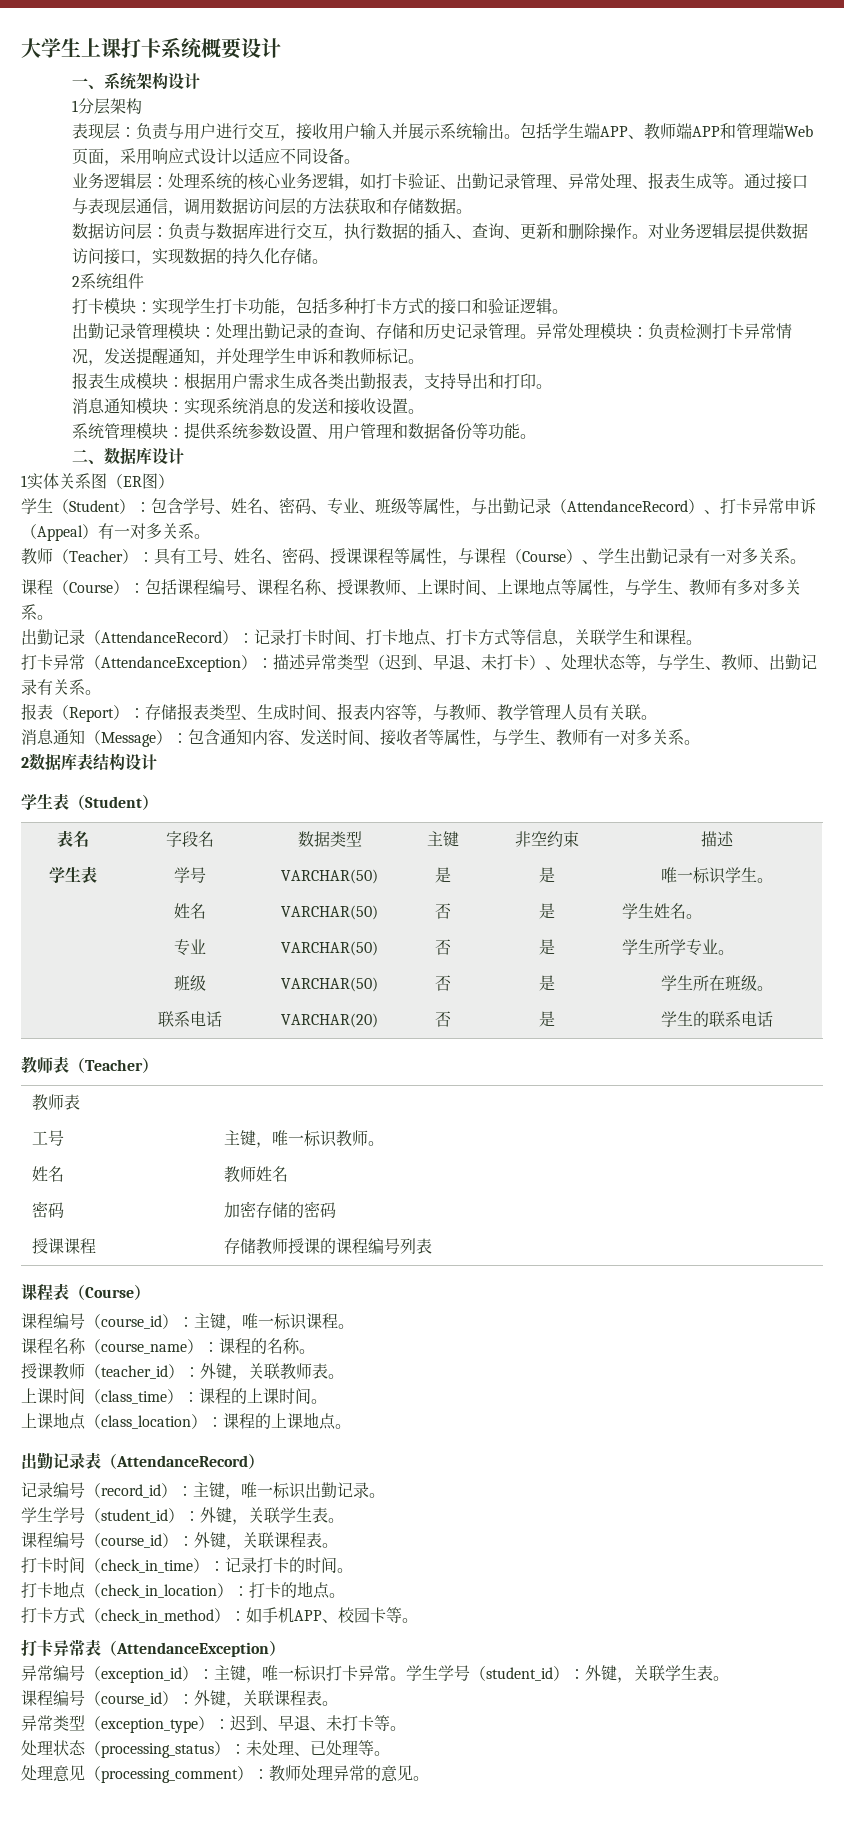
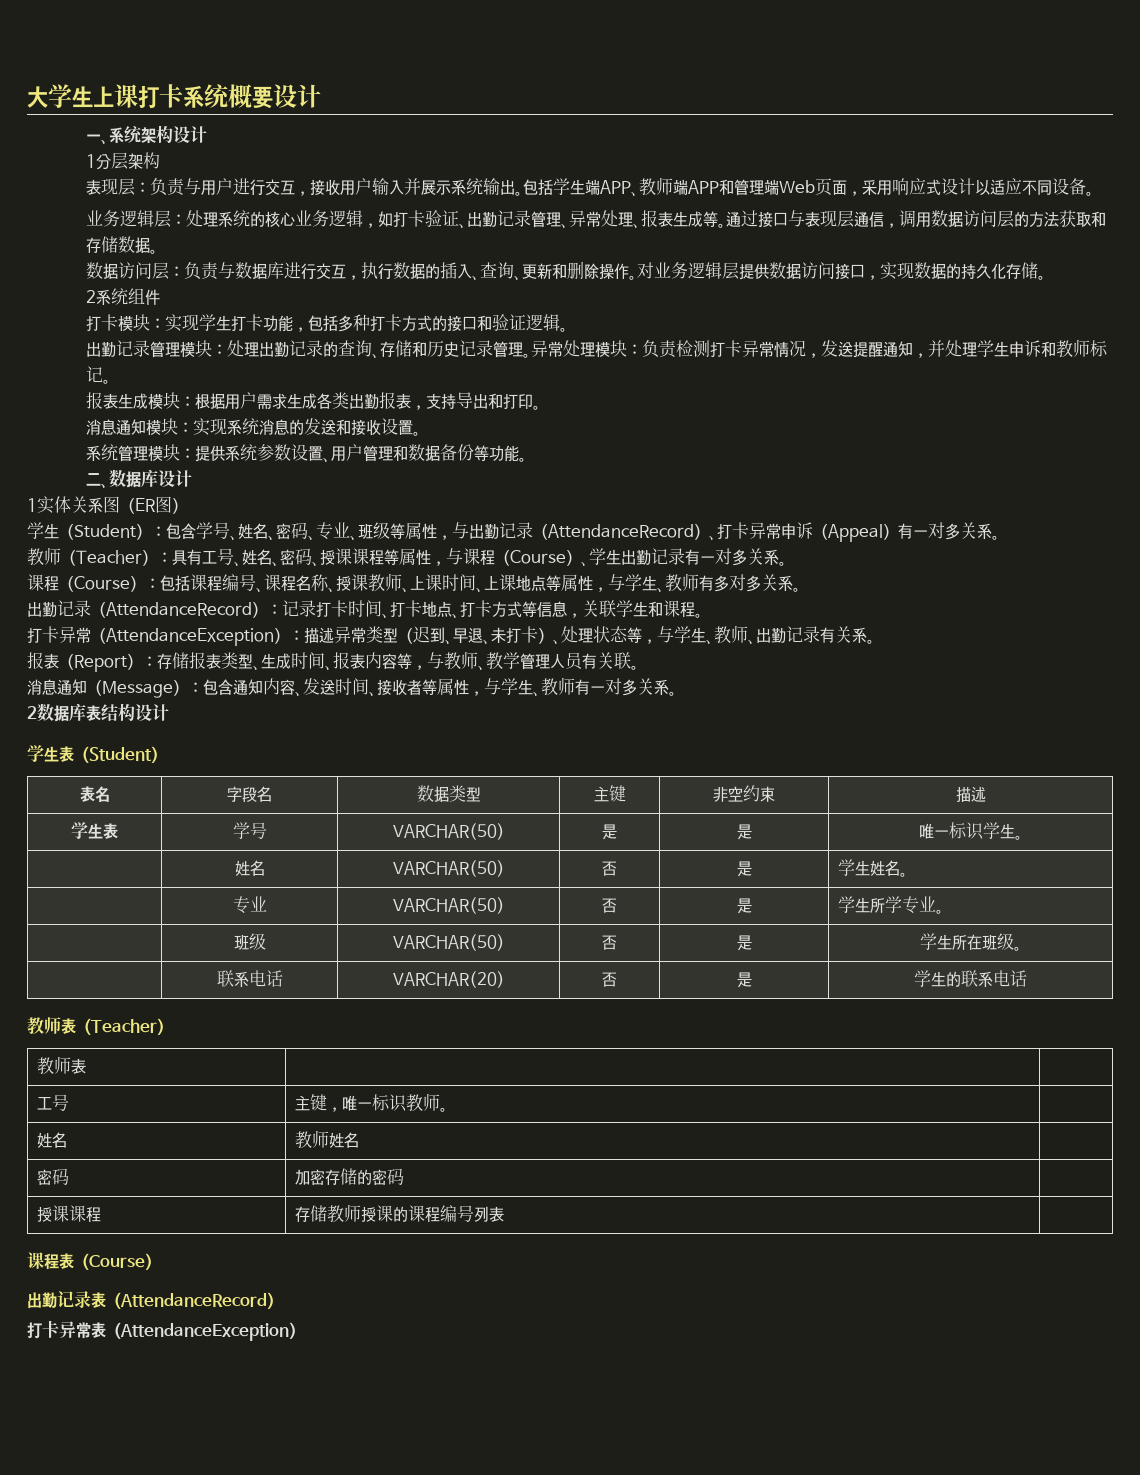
- 课程编号（course_id）：主键，唯一标识课程。
- 课程名称（course_name）：课程的名称。
- 授课教师（teacher_id）：外键，关联教师表。
- 上课时间（class_time）：课程的上课时间。
- 上课地点（class_location）：课程的上课地点。
- 记录编号（record_id）：主键，唯一标识出勤记录。
- 学生学号（student_id）：外键，关联学生表。
- 课程编号（course_id）：外键，关联课程表。
- 打卡时间（check_in_time）：记录打卡的时间。
- 打卡地点（check_in_location）：打卡的地点。
- 打卡方式（check_in_method）：如手机APP、校园卡等。
- 异常编号（exception_id）：主键，唯一标识打卡异常。学生学号（student_id）：外键，关联学生表。
- 课程编号（course_id）：外键，关联课程表。
- 异常类型（exception_type）：迟到、早退、未打卡等。
- 处理状态（processing_status）：未处理、已处理等。
- 处理意见（processing_comment）：教师处理异常的意见。

